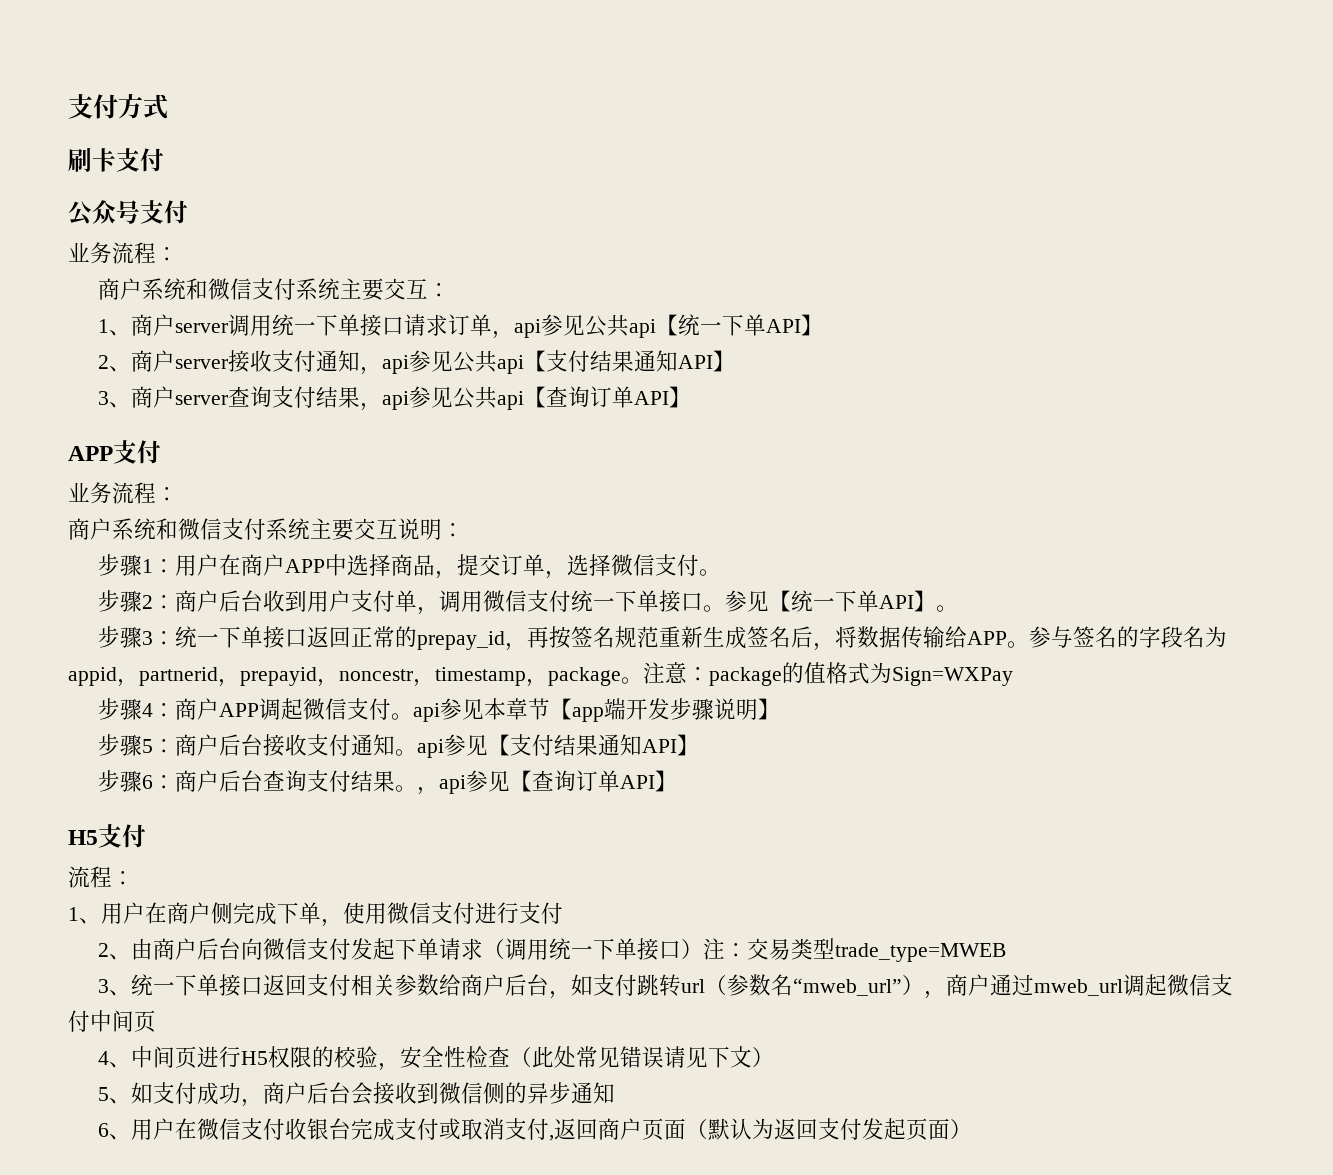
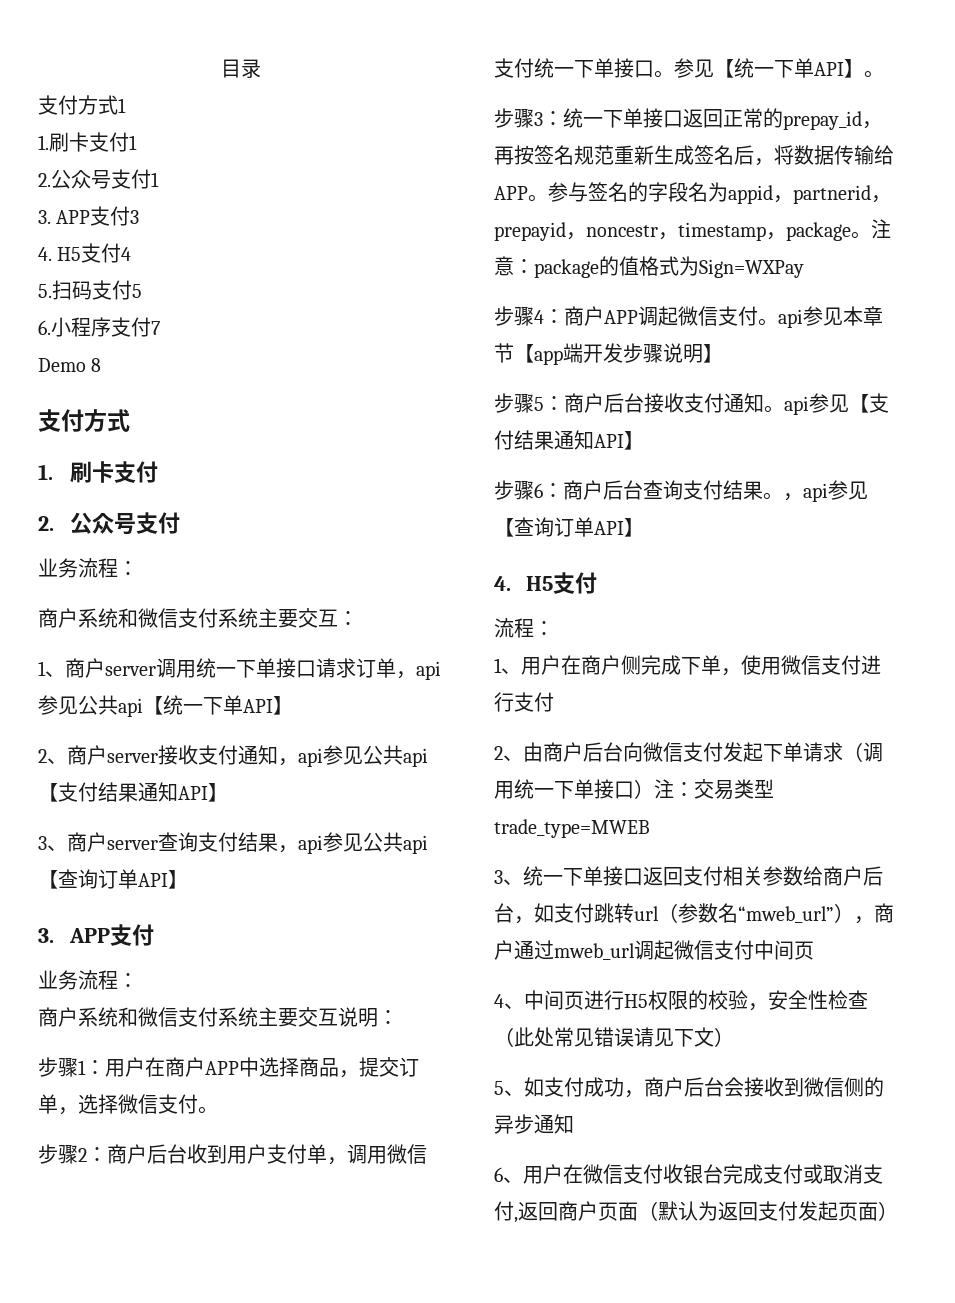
+ 目录
+ 支付方式1
+ 1.刷卡支付1
+ 2.公众号支付1
+ 3. APP支付3
+ 4. H5支付4
+ 5.扫码支付5
+ 6.小程序支付7
+ Demo 8
  支付方式
- 刷卡支付
- 公众号支付
+ 1.刷卡支付
+ 2.公众号支付
  3、商户server查询支付结果，api参见公共api【查询订单API】
- APP支付
+ 3. APP支付
  ，api参见【查询订单API】
- H5支付
+ 4. H5支付

